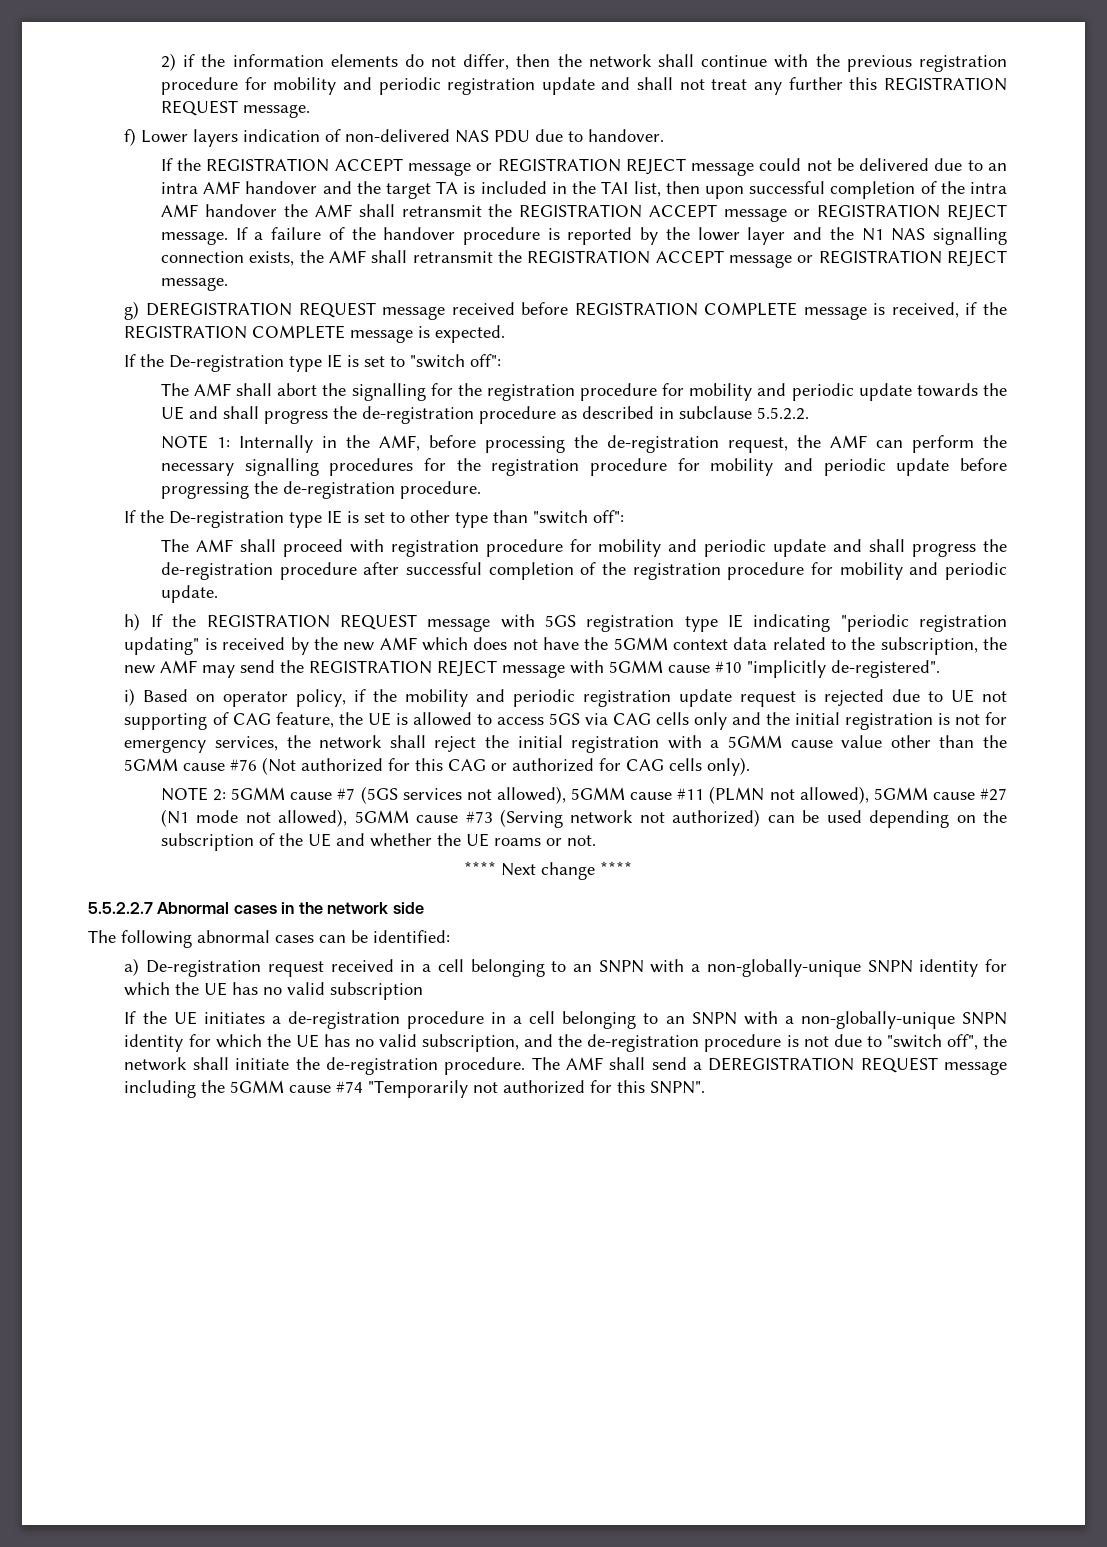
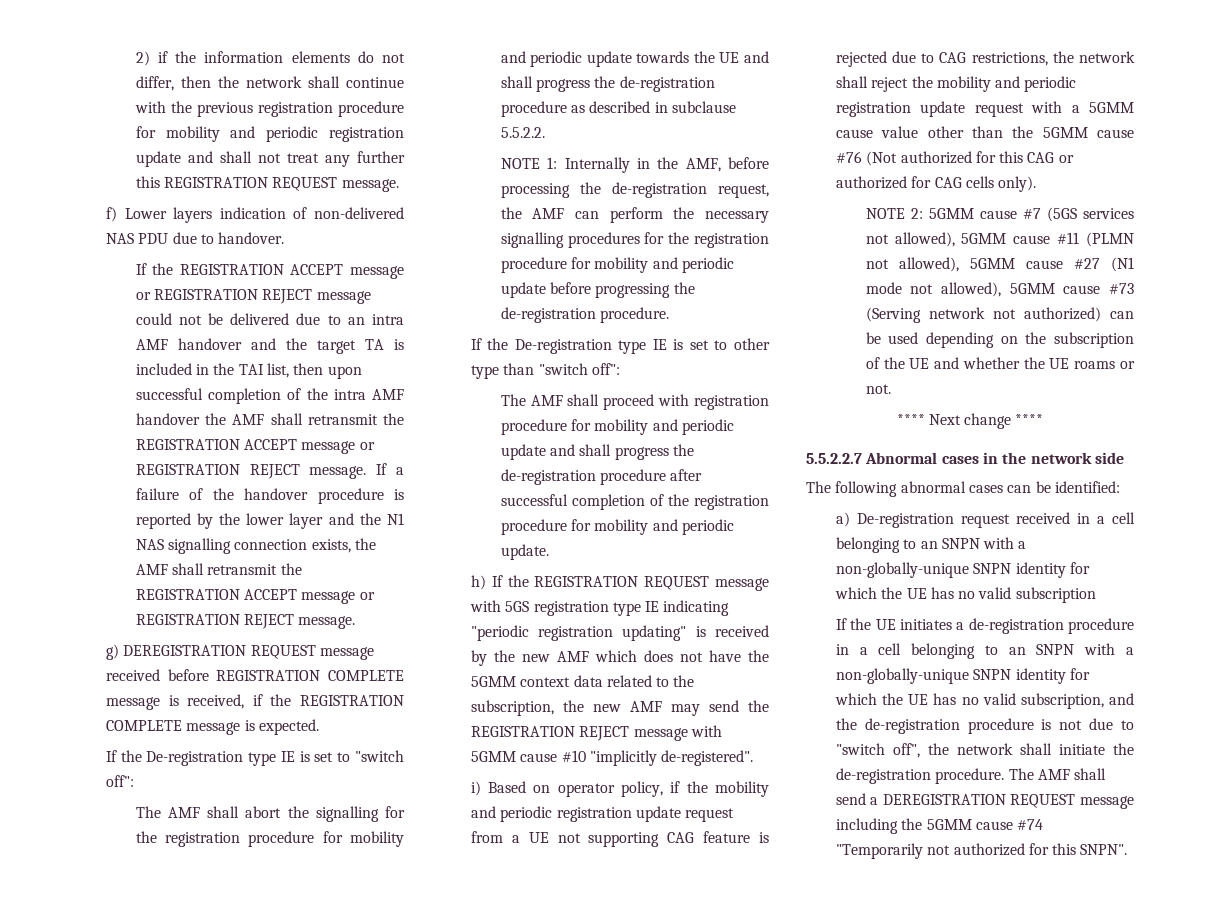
- i) Based on operator policy, if the mobility and periodic registration update request is rejected due to UE not supporting of CAG feature, the UE is allowed to access 5GS via CAG cells only and the initial registration is not for emergency services, the network shall reject the initial registration with a 5GMM cause value other than the 5GMM cause #76 (Not authorized for this CAG or authorized for CAG cells only).
+ i) Based on operator policy, if the mobility and periodic registration update request from a UE not supporting CAG feature is rejected due to CAG restrictions, the network shall reject the mobility and periodic registration update request with a 5GMM cause value other than the 5GMM cause #76 (Not authorized for this CAG or authorized for CAG cells only).

